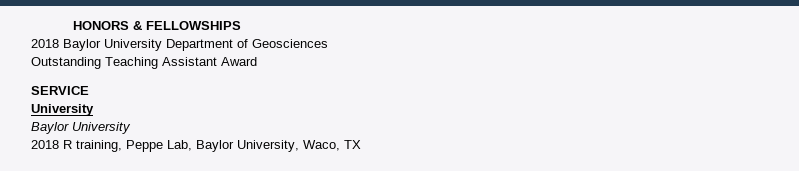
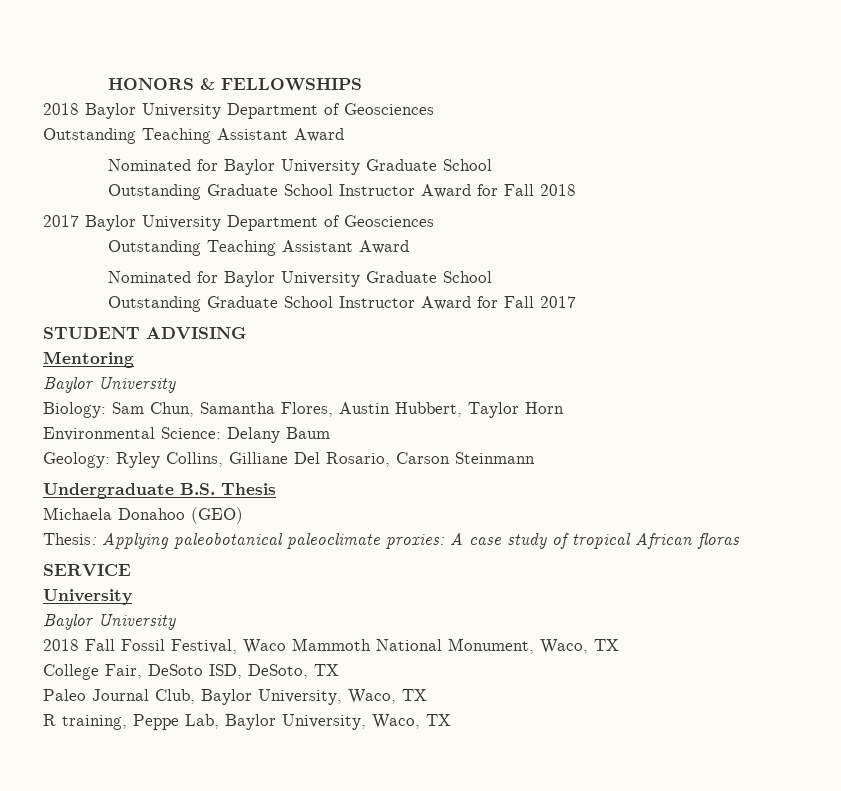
  2018 Baylor University Department of Geosciences
  Outstanding Teaching Assistant Award
+ Nominated for Baylor University Graduate School
+ Outstanding Graduate School Instructor Award for Fall 2018
+ 2017 Baylor University Department of Geosciences
+ Outstanding Teaching Assistant Award
+ Nominated for Baylor University Graduate School
+ Outstanding Graduate School Instructor Award for Fall 2017
+ STUDENT ADVISING
+ Mentoring
+ Baylor University
+ Biology: Sam Chun, Samantha Flores, Austin Hubbert, Taylor Horn
+ Environmental Science: Delany Baum
+ Geology: Ryley Collins, Gilliane Del Rosario, Carson Steinmann
+ Undergraduate B.S. Thesis
+ Michaela Donahoo (GEO)
+ Thesis: Applying paleobotanical paleoclimate proxies: A case study of tropical African floras
- 2018 R training, Peppe Lab, Baylor University, Waco, TX
+ 2018 Fall Fossil Festival, Waco Mammoth National Monument, Waco, TX
+ College Fair, DeSoto ISD, DeSoto, TX
+ Paleo Journal Club, Baylor University, Waco, TX
+ R training, Peppe Lab, Baylor University, Waco, TX

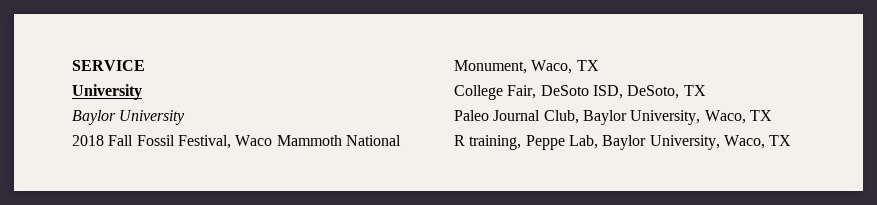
- HONORS & FELLOWSHIPS
- 2018 Baylor University Department of Geosciences
- Outstanding Teaching Assistant Award
- Nominated for Baylor University Graduate School
- Outstanding Graduate School Instructor Award for Fall 2018
- 2017 Baylor University Department of Geosciences
- Outstanding Teaching Assistant Award
- Nominated for Baylor University Graduate School
- Outstanding Graduate School Instructor Award for Fall 2017
- STUDENT ADVISING
- Mentoring
- Baylor University
- Biology: Sam Chun, Samantha Flores, Austin Hubbert, Taylor Horn
- Environmental Science: Delany Baum
- Geology: Ryley Collins, Gilliane Del Rosario, Carson Steinmann
- Undergraduate B.S. Thesis
- Michaela Donahoo (GEO)
- Thesis: Applying paleobotanical paleoclimate proxies: A case study of tropical African floras

